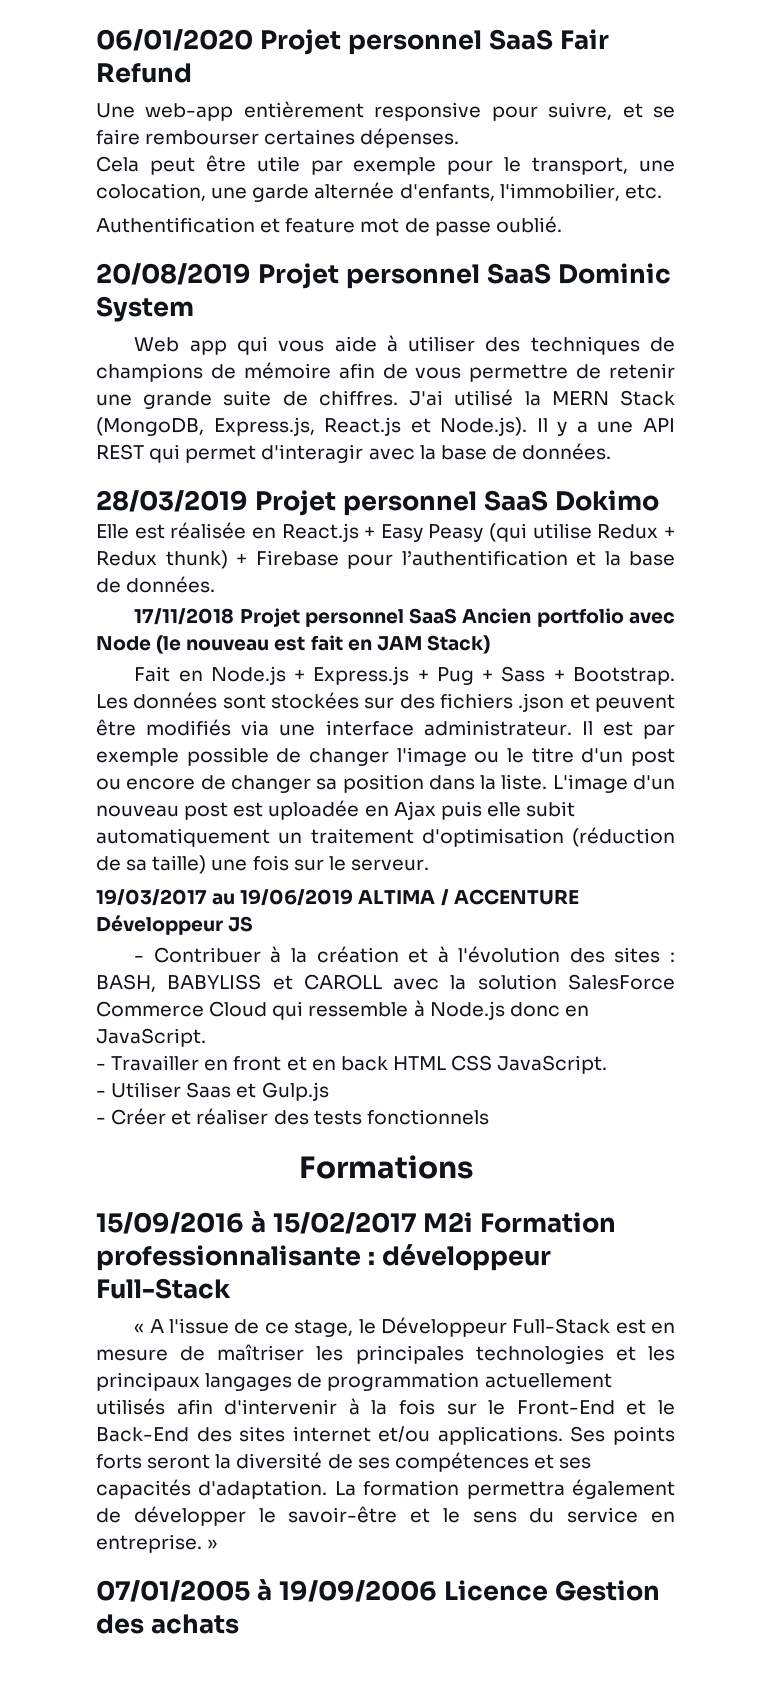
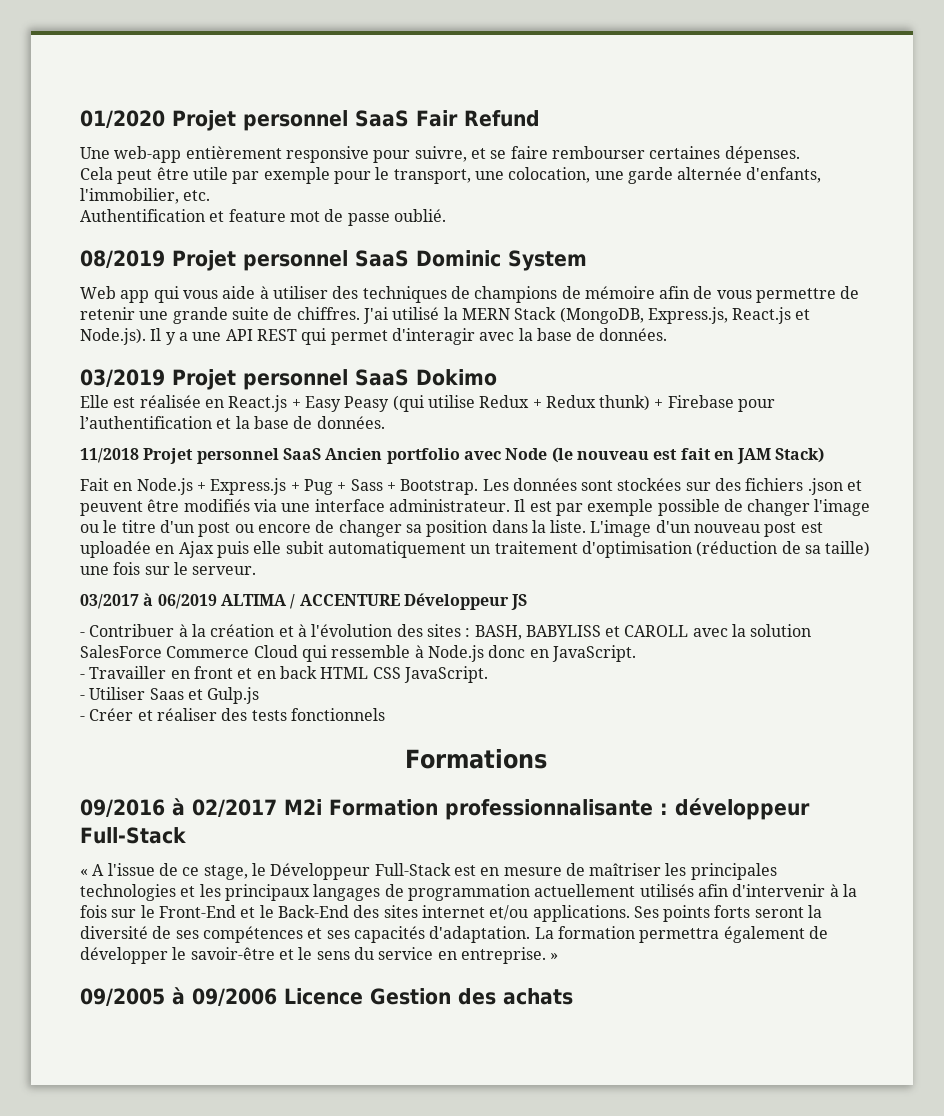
- 06/01/2020 Projet personnel SaaS Fair Refund
+ 01/2020 Projet personnel SaaS Fair Refund
- 20/08/2019 Projet personnel SaaS Dominic System
+ 08/2019 Projet personnel SaaS Dominic System
- 28/03/2019 Projet personnel SaaS Dokimo
+ 03/2019 Projet personnel SaaS Dokimo
- 17/11/2018 Projet personnel SaaS Ancien portfolio avec Node (le nouveau est fait en JAM Stack)
+ 11/2018 Projet personnel SaaS Ancien portfolio avec Node (le nouveau est fait en JAM Stack)
- 19/03/2017 au 19/06/2019 ALTIMA / ACCENTURE Développeur JS
+ 03/2017 à 06/2019 ALTIMA / ACCENTURE Développeur JS
- 15/09/2016 à 15/02/2017 M2i Formation professionnalisante : développeur Full-Stack
+ 09/2016 à 02/2017 M2i Formation professionnalisante : développeur Full-Stack
- 07/01/2005 à 19/09/2006 Licence Gestion des achats
+ 09/2005 à 09/2006 Licence Gestion des achats

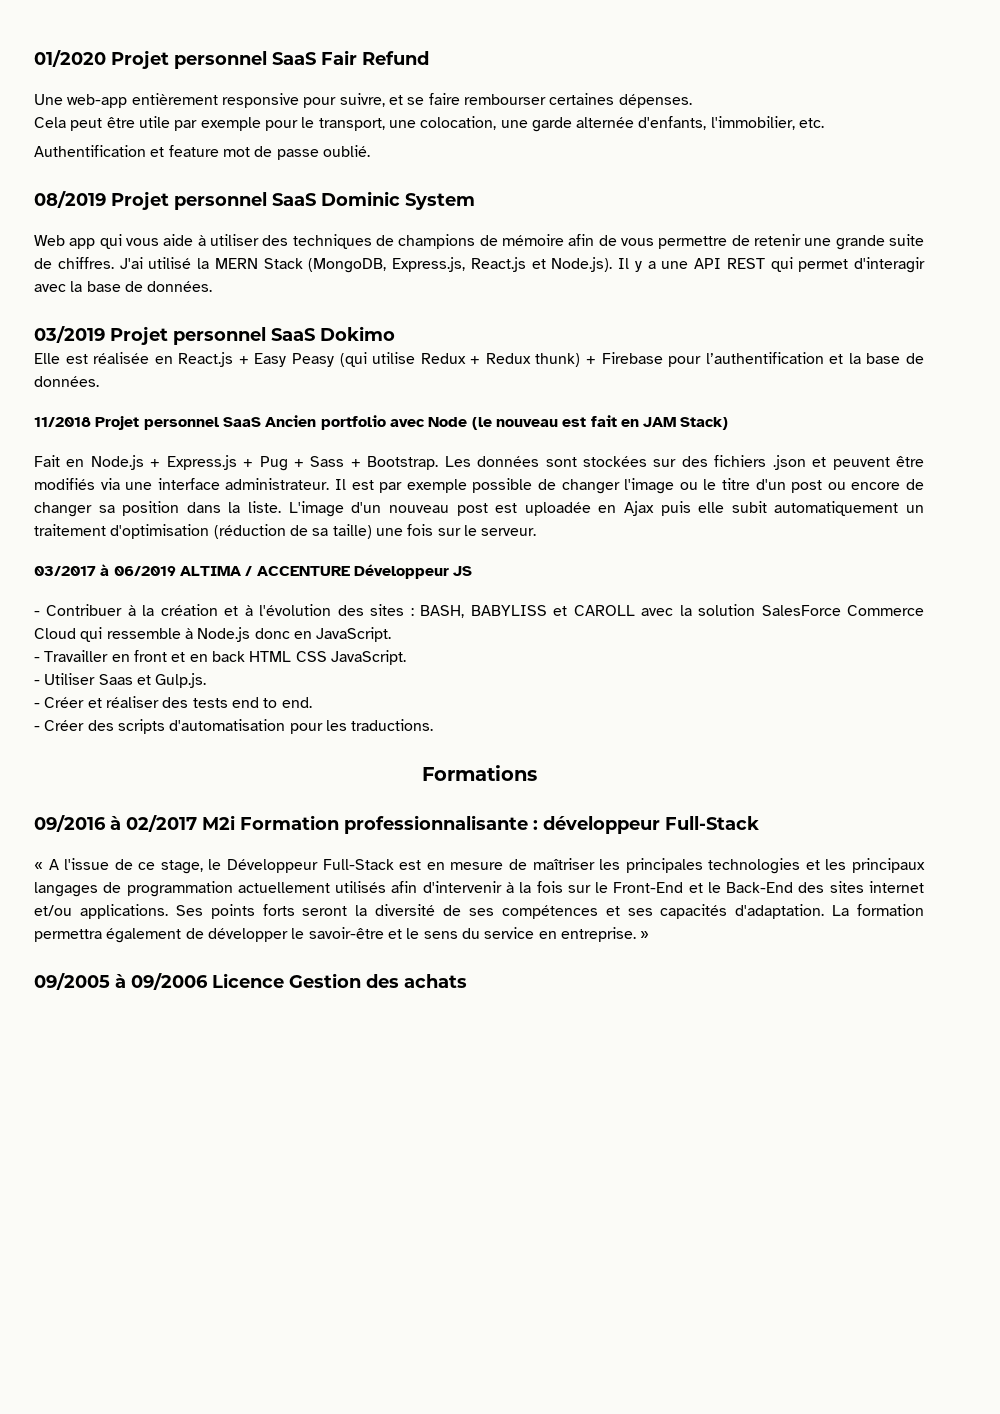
- - Utiliser Saas et Gulp.js
+ - Utiliser Saas et Gulp.js.
- - Créer et réaliser des tests fonctionnels
+ - Créer et réaliser des tests end to end.
+ - Créer des scripts d'automatisation pour les traductions.

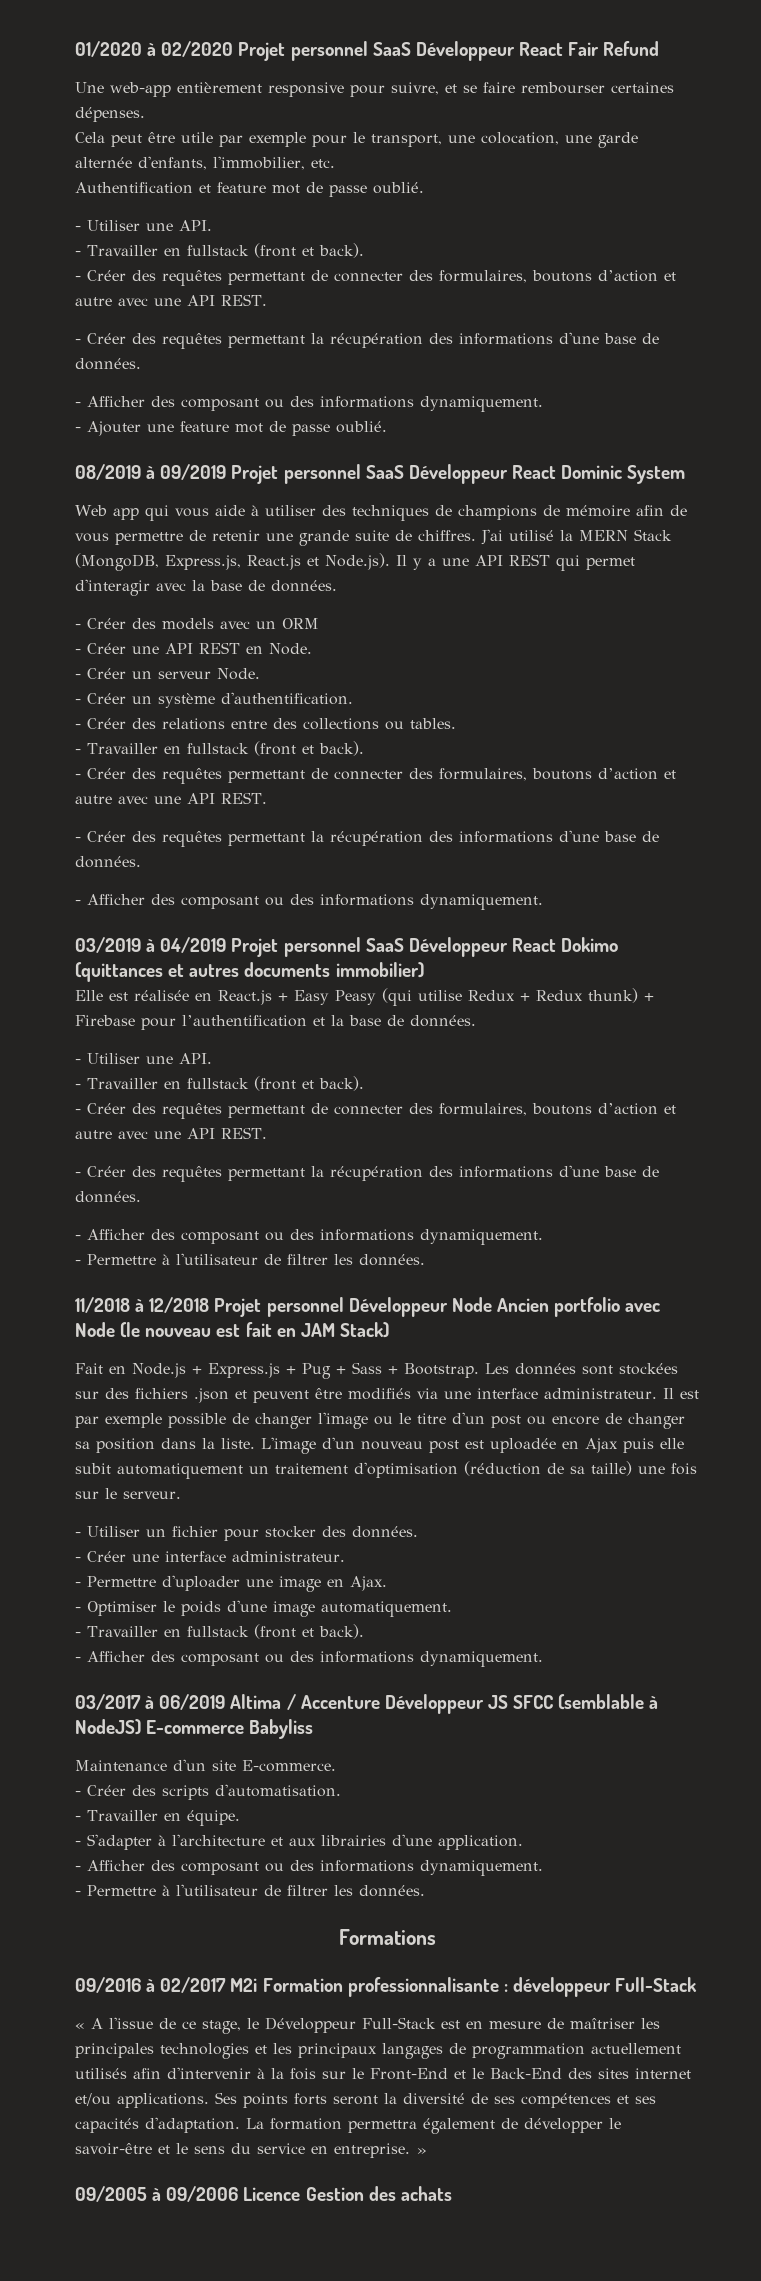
- 01/2020 Projet personnel SaaS Fair Refund
+ 01/2020 à 02/2020 Projet personnel SaaS Développeur React Fair Refund
  Authentification et feature mot de passe oublié.
+ - Utiliser une API.
+ - Travailler en fullstack (front et back).
+ - Créer des requêtes permettant de connecter des formulaires, boutons d’action et autre avec une API REST.
+ - Créer des requêtes permettant la récupération des informations d'une base de données.
+ - Afficher des composant ou des informations dynamiquement.
+ - Ajouter une feature mot de passe oublié.
- 08/2019 Projet personnel SaaS Dominic System
+ 08/2019 à 09/2019 Projet personnel SaaS Développeur React Dominic System
+ - Créer des models avec un ORM
+ - Créer une API REST en Node.
+ - Créer un serveur Node.
+ - Créer un système d'authentification.
+ - Créer des relations entre des collections ou tables.
+ - Travailler en fullstack (front et back).
+ - Créer des requêtes permettant de connecter des formulaires, boutons d’action et autre avec une API REST.
+ - Créer des requêtes permettant la récupération des informations d'une base de données.
+ - Afficher des composant ou des informations dynamiquement.
- 03/2019 Projet personnel SaaS Dokimo
+ 03/2019 à 04/2019 Projet personnel SaaS Développeur React Dokimo (quittances et autres documents immobilier)
  Elle est réalisée en React.js + Easy Peasy (qui utilise Redux + Redux thunk) + Firebase pour l’authentification et la base de données.
- 11/2018 Projet personnel SaaS Ancien portfolio avec Node (le nouveau est fait en JAM Stack)
+ - Utiliser une API.
+ - Travailler en fullstack (front et back).
+ - Créer des requêtes permettant de connecter des formulaires, boutons d’action et autre avec une API REST.
+ - Créer des requêtes permettant la récupération des informations d'une base de données.
+ - Afficher des composant ou des informations dynamiquement.
+ - Permettre à l'utilisateur de filtrer les données.
+ 11/2018 à 12/2018 Projet personnel Développeur Node Ancien portfolio avec Node (le nouveau est fait en JAM Stack)
- 03/2017 à 06/2019 ALTIMA / ACCENTURE Développeur JS
- - Contribuer à la création et à l'évolution des sites : BASH, BABYLISS et CAROLL avec la solution SalesForce Commerce Cloud qui ressemble à Node.js donc en JavaScript.
- - Travailler en front et en back HTML CSS JavaScript.
- - Utiliser Saas et Gulp.js.
- - Créer et réaliser des tests end to end.
- - Créer des scripts d'automatisation pour les traductions.
+ - Utiliser un fichier pour stocker des données.
+ - Créer une interface administrateur.
+ - Permettre d'uploader une image en Ajax.
+ - Optimiser le poids d'une image automatiquement.
+ - Travailler en fullstack (front et back).
+ - Afficher des composant ou des informations dynamiquement.
+ 03/2017 à 06/2019 Altima / Accenture Développeur JS SFCC (semblable à NodeJS) E-commerce Babyliss
+ Maintenance d'un site E-commerce.
+ - Créer des scripts d'automatisation.
+ - Travailler en équipe.
+ - S'adapter à l'architecture et aux librairies d'une application.
+ - Afficher des composant ou des informations dynamiquement.
+ - Permettre à l'utilisateur de filtrer les données.

